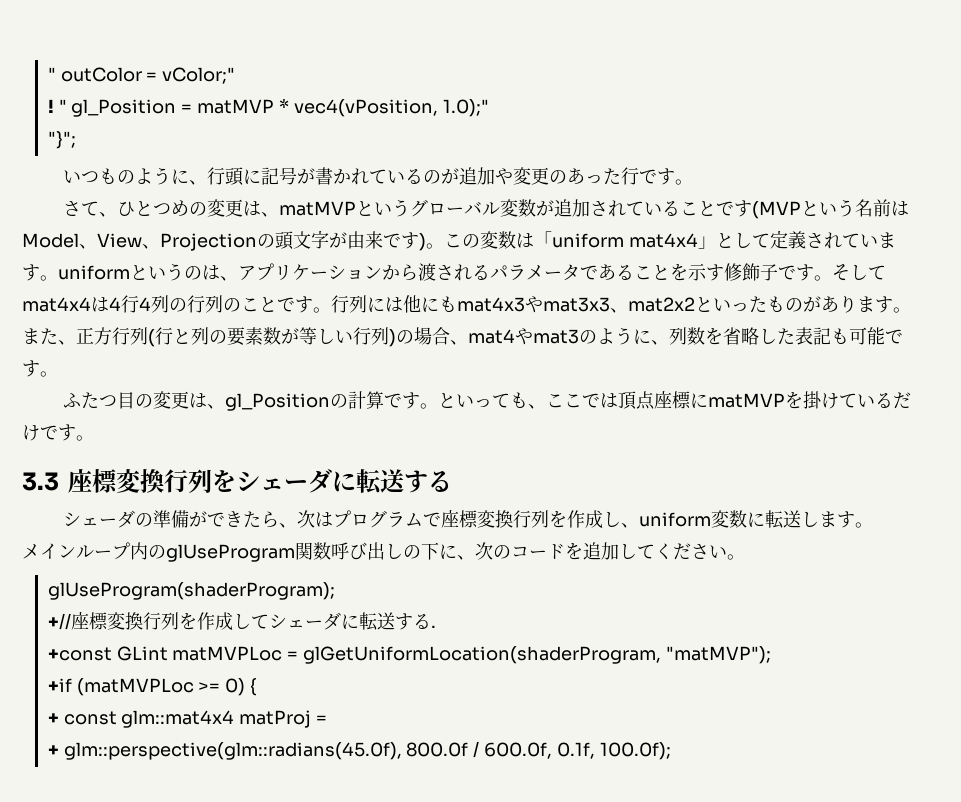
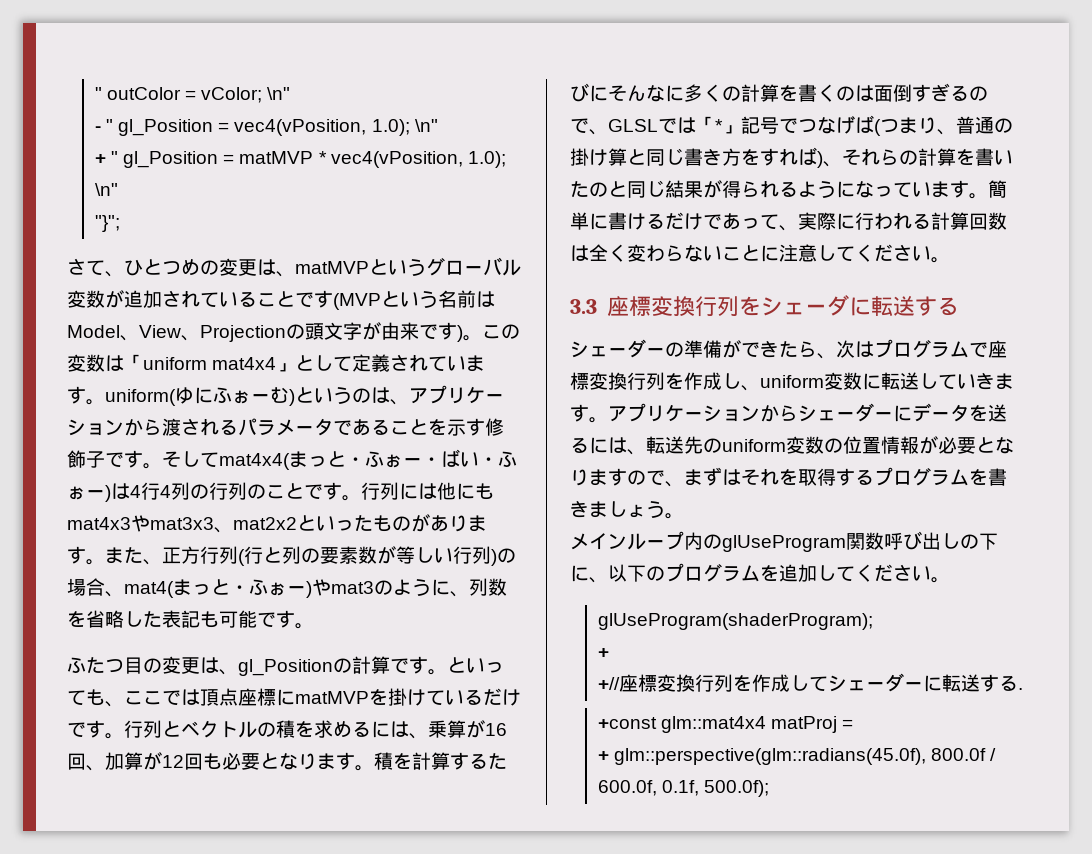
- " outColor = vColor;"
- ! " gl_Position = matMVP * vec4(vPosition, 1.0);"
+ " outColor = vColor; \n"
+ - " gl_Position = vec4(vPosition, 1.0); \n"
+ + " gl_Position = matMVP * vec4(vPosition, 1.0); \n"
- いつものように、行頭に記号が書かれているのが追加や変更のあった行です。
- この変数は「uniform mat4x4」として定義されています。uniformというのは、アプリケーションから渡されるパラメータであることを示す修飾子です。
+ この変数は「uniform mat4x4」として定義されています。uniform(ゆにふぉーむ)というのは、アプリケーションから渡されるパラメータであることを示す修飾子です。
- そしてmat4x4は4行4列の行列のことです。
+ そしてmat4x4(まっと・ふぉー・ばい・ふぉー)は4行4列の行列のことです。
- また、正方行列(行と列の要素数が等しい行列)の場合、mat4やmat3のように、列数を省略した表記も可能です。
+ また、正方行列(行と列の要素数が等しい行列)の場合、mat4(まっと・ふぉー)やmat3のように、列数を省略した表記も可能です。
+ 行列とベクトルの積を求めるには、乗算が16回、加算が12回も必要となります。積を計算するたびにそんなに多くの計算を書くのは面倒すぎるので、GLSLでは「*」記号でつなげば(つまり、普通の掛け算と同じ書き方をすれば)、それらの計算を書いたのと同じ結果が得られるようになっています。簡単に書けるだけであって、実際に行われる計算回数は全く変わらないことに注意してください。
- シェーダの準備ができたら、次はプログラムで座標変換行列を作成し、uniform変数に転送します。
+ シェーダーの準備ができたら、次はプログラムで座標変換行列を作成し、uniform変数に転送していきます。アプリケーションからシェーダーにデータを送るには、転送先のuniform変数の位置情報が必要となりますので、まずはそれを取得するプログラムを書きましょう。
- メインループ内のglUseProgram関数呼び出しの下に、次のコードを追加してください。
+ メインループ内のglUseProgram関数呼び出しの下に、以下のプログラムを追加してください。
  glUseProgram(shaderProgram);
+ +
- +//座標変換行列を作成してシェーダに転送する.
+ +//座標変換行列を作成してシェーダーに転送する.
- +const GLint matMVPLoc = glGetUniformLocation(shaderProgram, "matMVP");
- +if (matMVPLoc >= 0) {
- + const glm::mat4x4 matProj =
+ +const glm::mat4x4 matProj =
- + glm::perspective(glm::radians(45.0f), 800.0f / 600.0f, 0.1f, 100.0f);
+ + glm::perspective(glm::radians(45.0f), 800.0f / 600.0f, 0.1f, 500.0f);

